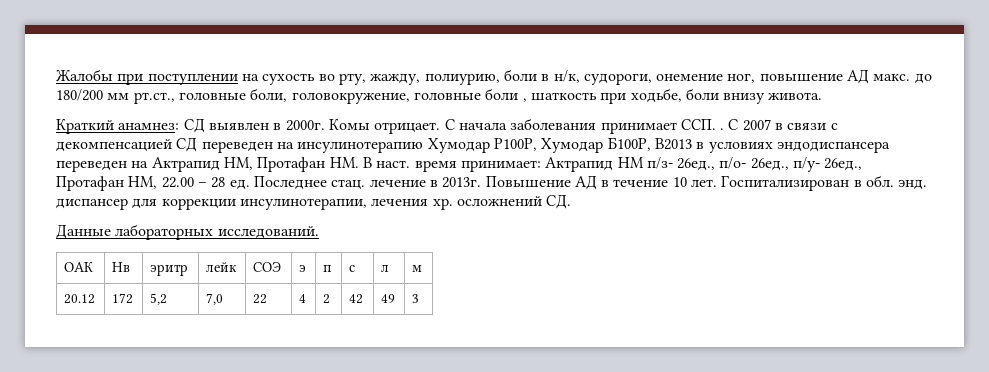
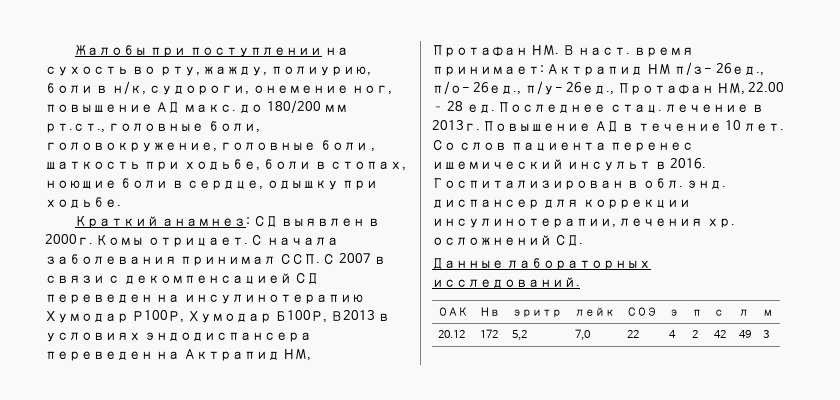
- Жалобы при поступлении на сухость во рту, жажду, полиурию, боли в н/к, судороги, онемение ног, повышение АД макс. до 180/200 мм рт.ст., головные боли, головокружение, головные боли , шаткость при ходьбе, боли внизу живота.
+ Жалобы при поступлении на сухость во рту, жажду, полиурию, боли в н/к, судороги, онемение ног, повышение АД макс. до 180/200 мм рт.ст., головные боли, головокружение, головные боли , шаткость при ходьбе, боли в стопах, ноющие боли в сердце, одышку при ходьбе.
- С начала заболевания принимает ССП. . С 2007 в связи с декомпенсацией СД переведен на инсулинотерапию Хумодар Р100Р, Хумодар Б100Р, В2013 в условиях эндодиспансера переведен на Актрапид НМ, Протафан НМ. В наст. время принимает: Актрапид НМ п/з- 26ед., п/о- 26ед., п/у- 26ед., Протафан НМ, 22.00 – 28 ед.
+ С начала заболевания принимал ССП. С 2007 в связи с декомпенсацией СД переведен на инсулинотерапию Хумодар Р100Р, Хумодар Б100Р, В2013 в условиях эндодиспансера переведен на Актрапид НМ, Протафан НМ. В наст. время принимает: Актрапид НМ п/з- 26ед., п/о- 26ед., п/у- 26ед., Протафан НМ, 22.00 – 28 ед.
+ Со слов пациента перенес ишемический инсульт в 2016.

